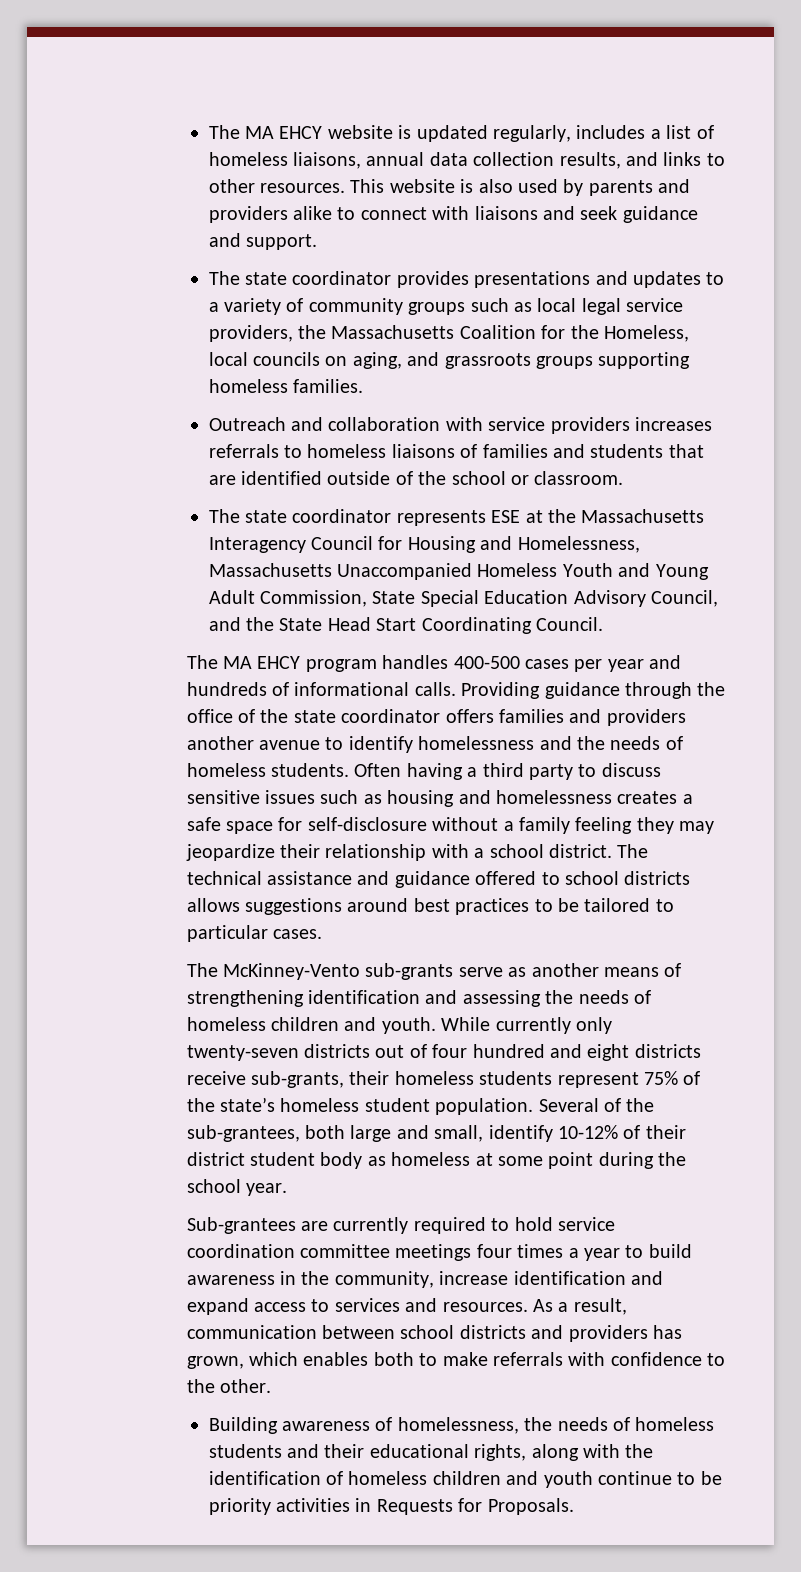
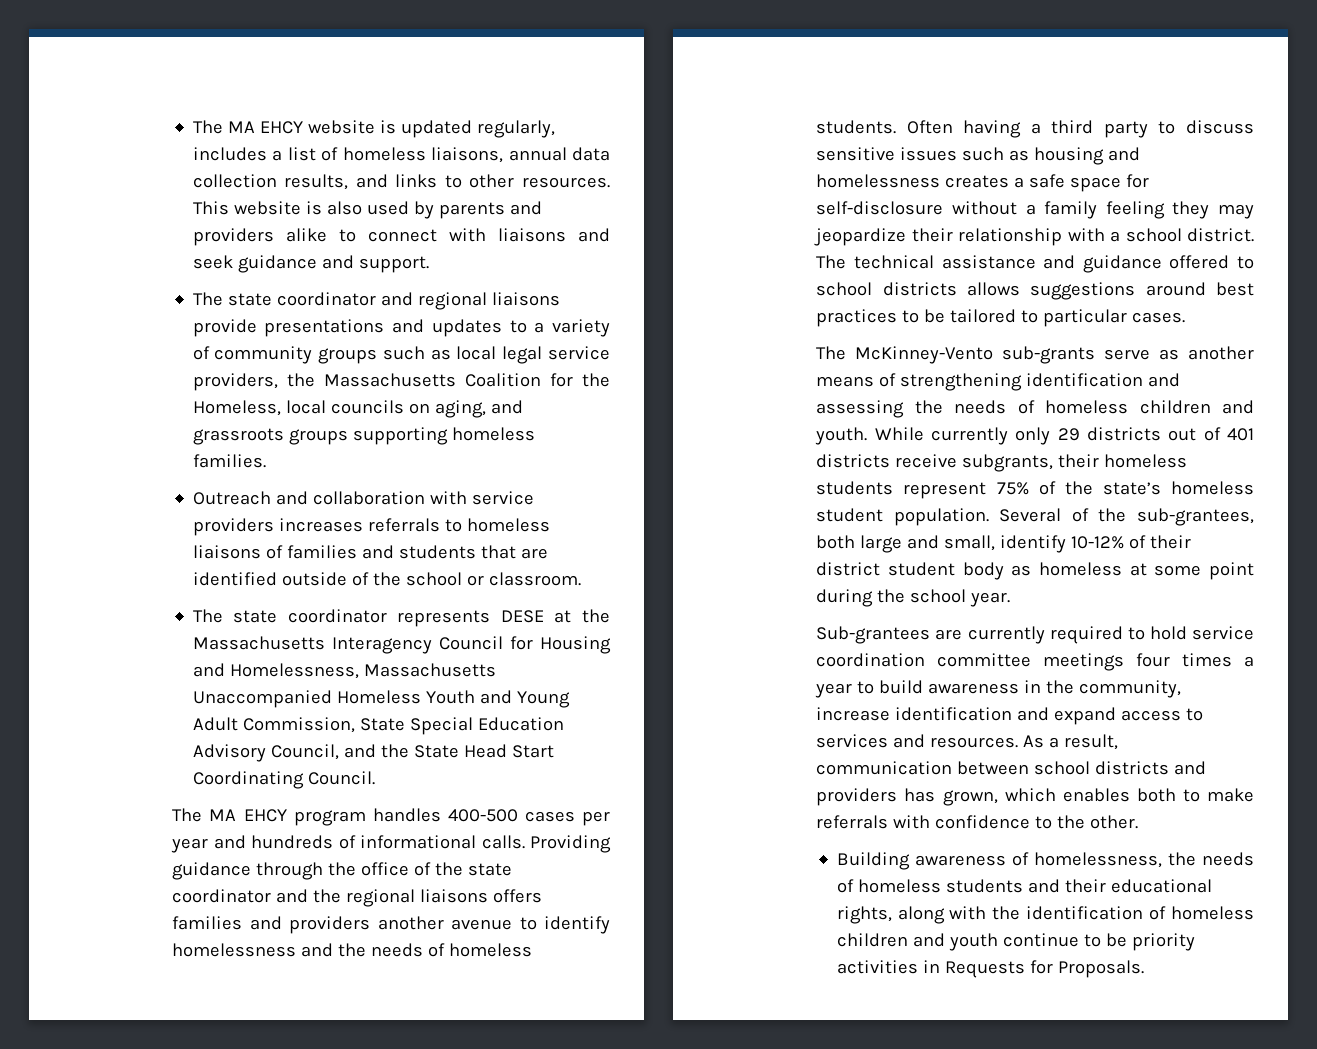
- The state coordinator provides presentations and updates to a variety of community groups such as local legal service providers, the Massachusetts Coalition for the Homeless, local councils on aging, and grassroots groups supporting homeless families.
+ The state coordinator and regional liaisons provide presentations and updates to a variety of community groups such as local legal service providers, the Massachusetts Coalition for the Homeless, local councils on aging, and grassroots groups supporting homeless families.
- The state coordinator represents ESE at the Massachusetts Interagency Council for Housing and Homelessness, Massachusetts Unaccompanied Homeless Youth and Young Adult Commission, State Special Education Advisory Council, and the State Head Start Coordinating Council.
+ The state coordinator represents DESE at the Massachusetts Interagency Council for Housing and Homelessness, Massachusetts Unaccompanied Homeless Youth and Young Adult Commission, State Special Education Advisory Council, and the State Head Start Coordinating Council.
- Providing guidance through the office of the state coordinator offers families and providers another avenue to identify homelessness and the needs of homeless students.
+ Providing guidance through the office of the state coordinator and the regional liaisons offers families and providers another avenue to identify homelessness and the needs of homeless students.
- While currently only twenty-seven districts out of four hundred and eight districts receive sub-grants, their homeless students represent 75% of the state’s homeless student population.
+ While currently only 29 districts out of 401 districts receive subgrants, their homeless students represent 75% of the state’s homeless student population.

